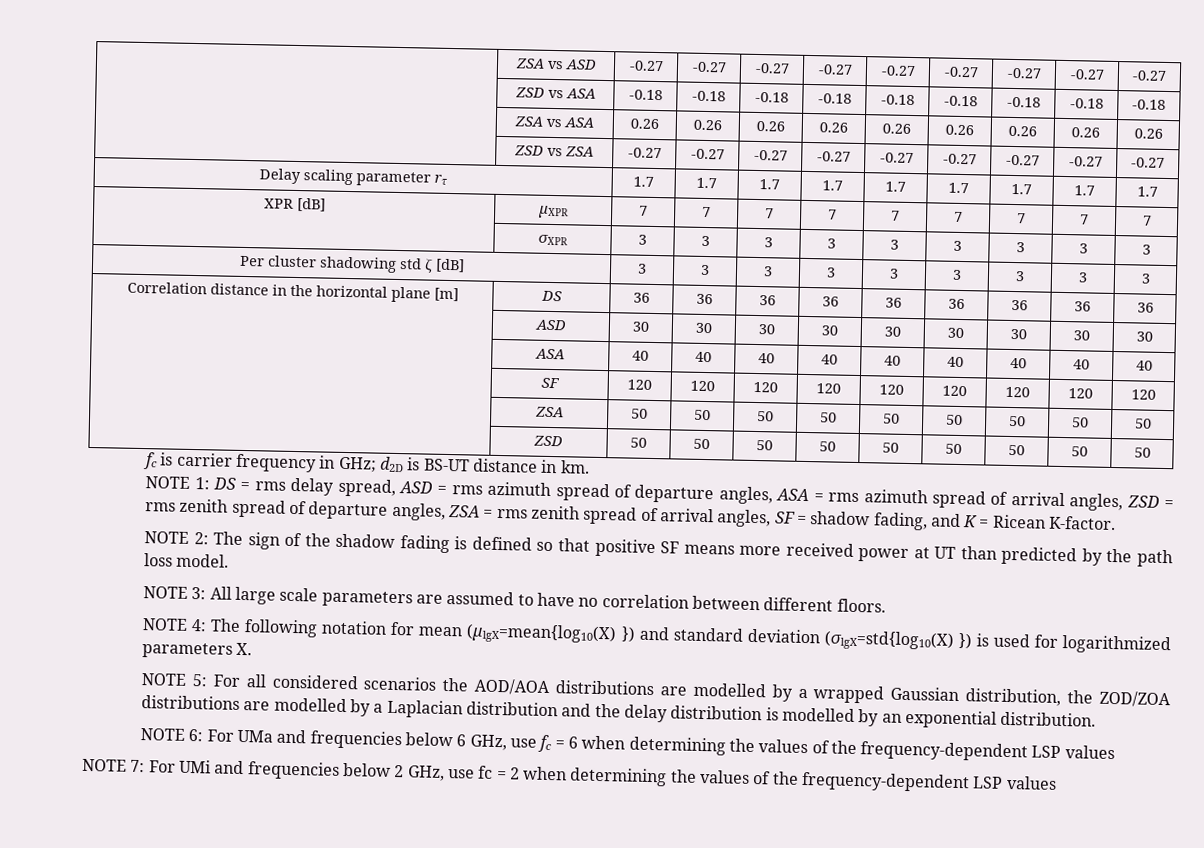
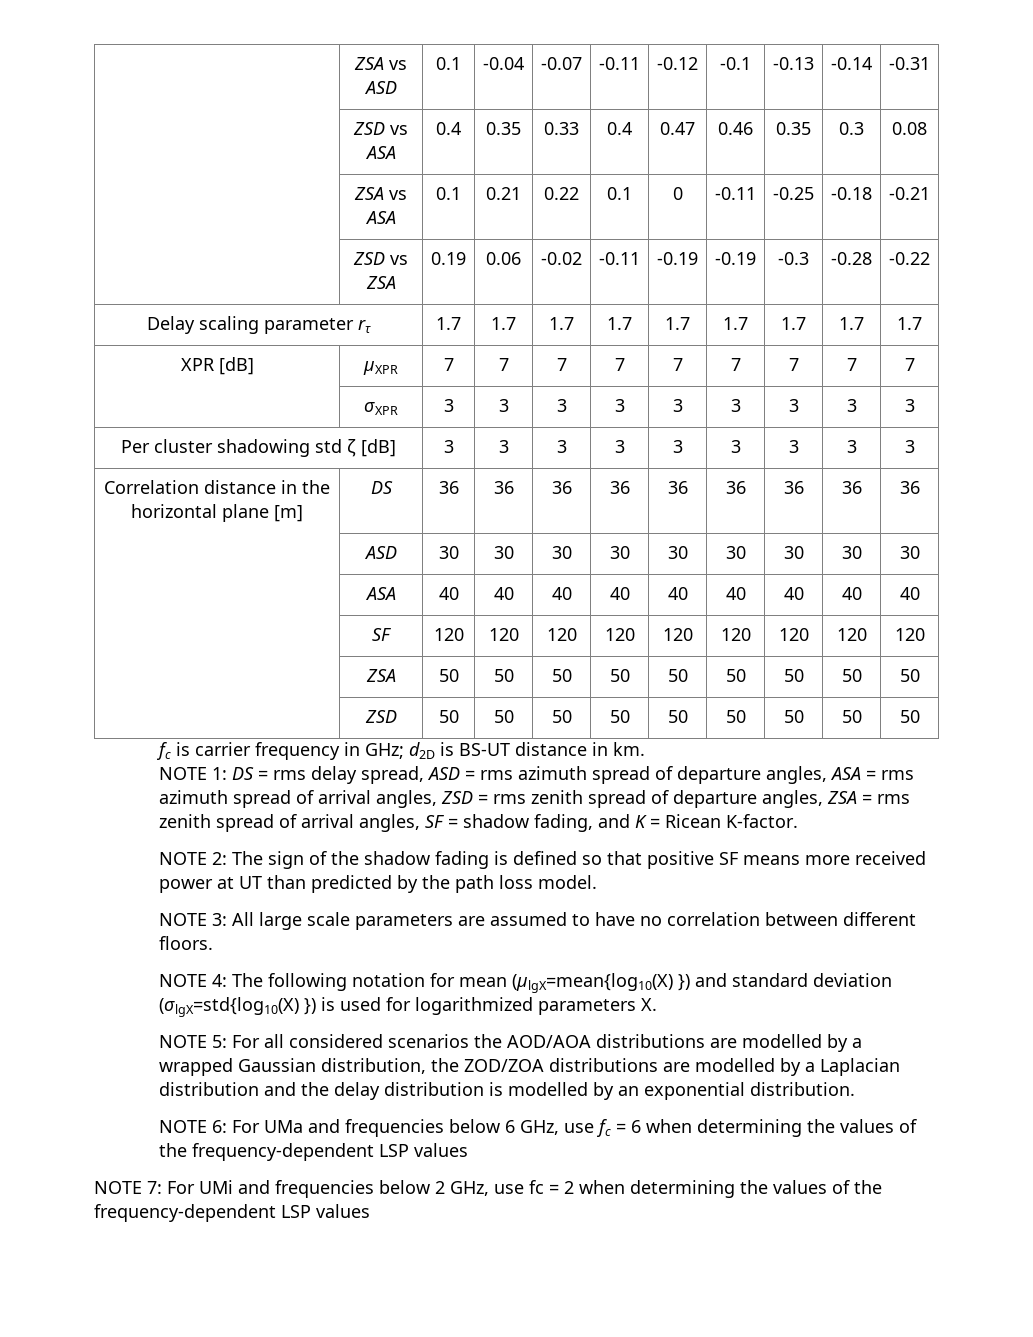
- | ZSA vs ASD | -0.27 | -0.27 | -0.27 | -0.27 | -0.27 | -0.27 | -0.27 | -0.27 | -0.27
- | ZSD vs ASA | -0.18 | -0.18 | -0.18 | -0.18 | -0.18 | -0.18 | -0.18 | -0.18 | -0.18
- | ZSA vs ASA | 0.26 | 0.26 | 0.26 | 0.26 | 0.26 | 0.26 | 0.26 | 0.26 | 0.26
- | ZSD vs ZSA | -0.27 | -0.27 | -0.27 | -0.27 | -0.27 | -0.27 | -0.27 | -0.27 | -0.27
+ | ZSA vs ASD | 0.1 | -0.04 | -0.07 | -0.11 | -0.12 | -0.1 | -0.13 | -0.14 | -0.31
+ | ZSD vs ASA | 0.4 | 0.35 | 0.33 | 0.4 | 0.47 | 0.46 | 0.35 | 0.3 | 0.08
+ | ZSA vs ASA | 0.1 | 0.21 | 0.22 | 0.1 | 0 | -0.11 | -0.25 | -0.18 | -0.21
+ | ZSD vs ZSA | 0.19 | 0.06 | -0.02 | -0.11 | -0.19 | -0.19 | -0.3 | -0.28 | -0.22

